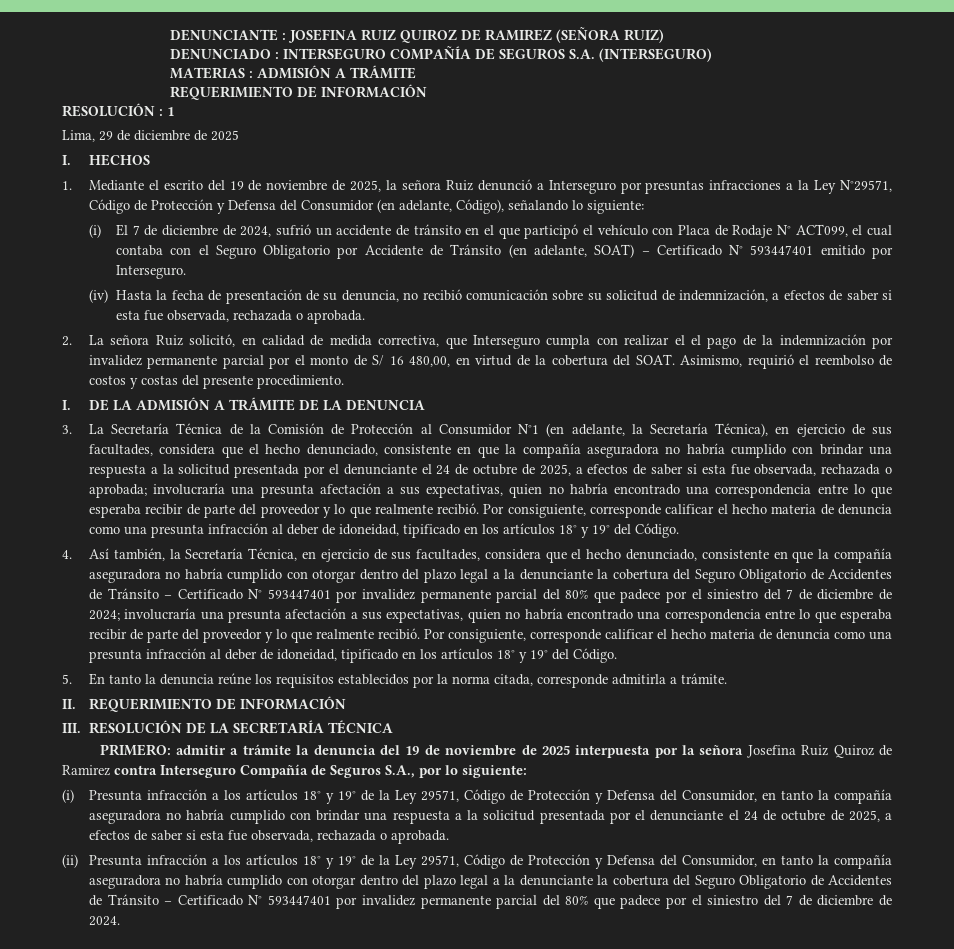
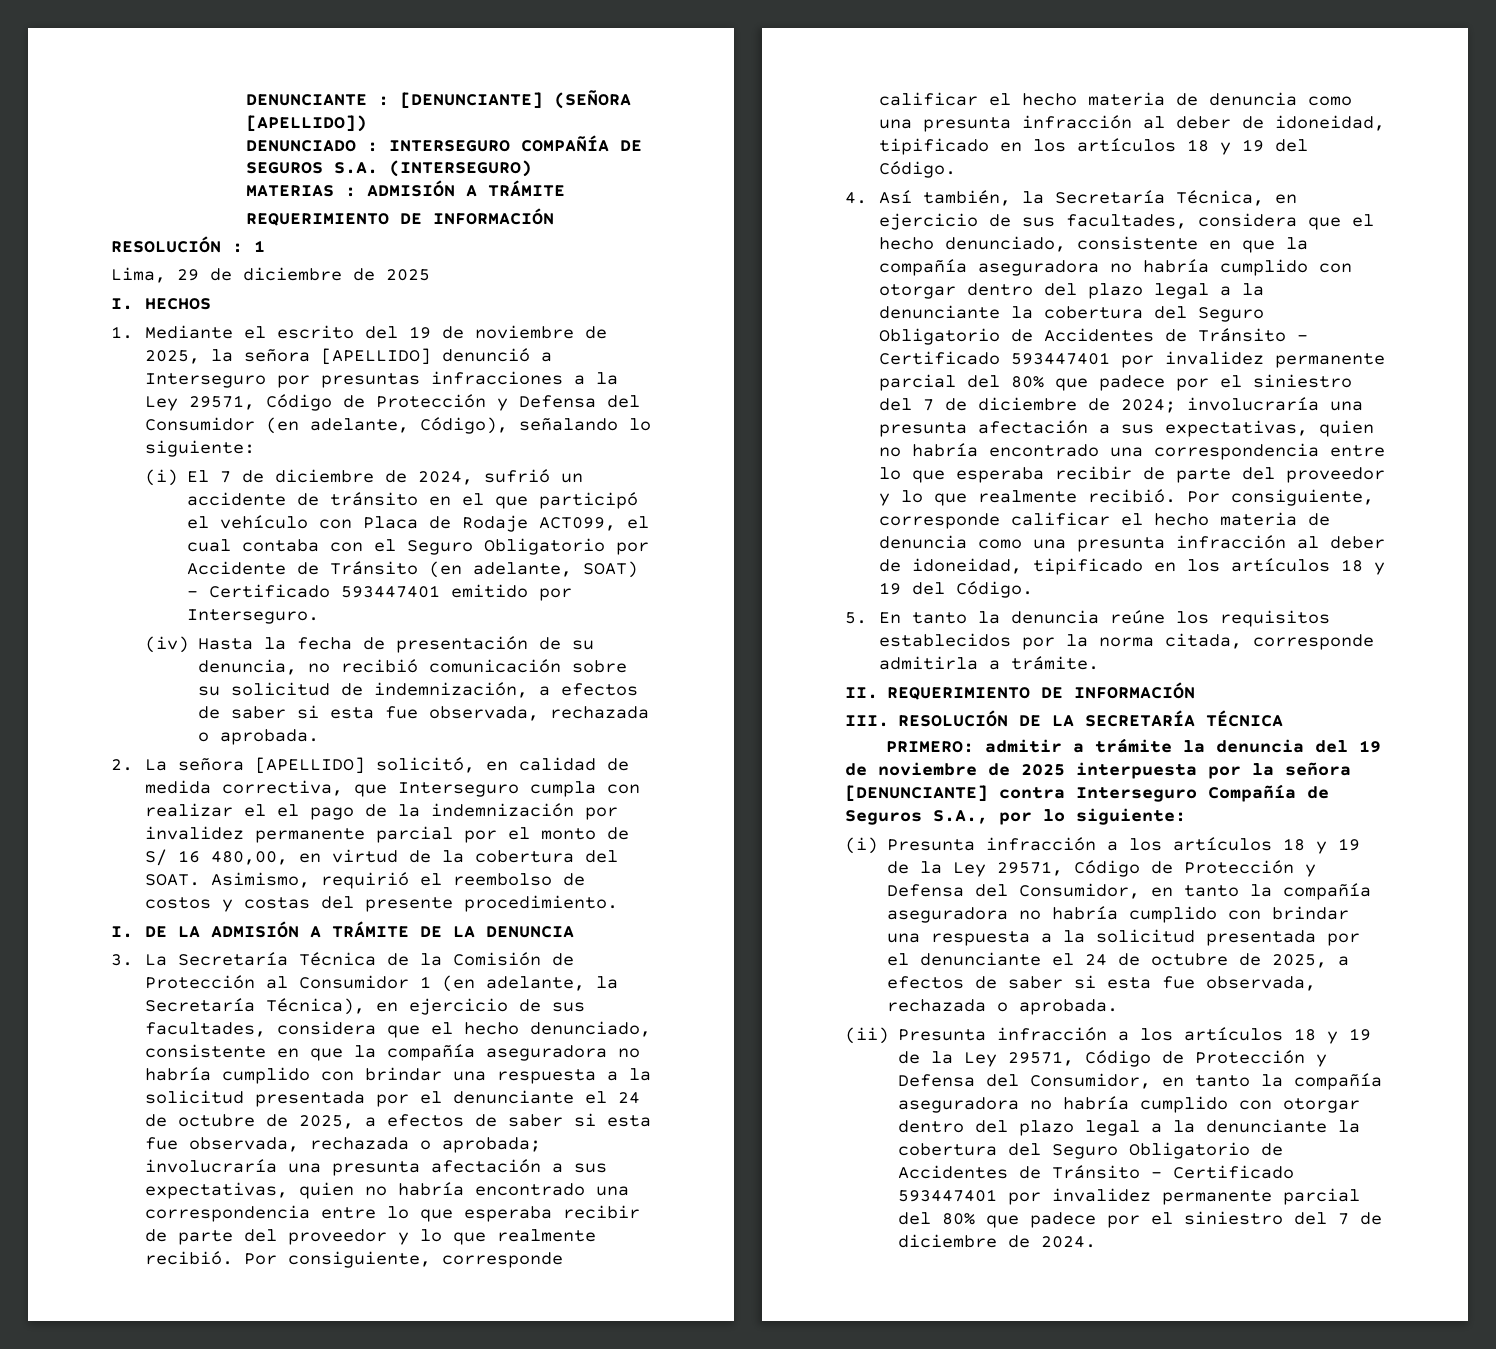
- DENUNCIANTE : JOSEFINA RUIZ QUIROZ DE RAMIREZ (SEÑORA RUIZ)
+ DENUNCIANTE : [DENUNCIANTE] (SEÑORA [APELLIDO])
- 1. Mediante el escrito del 19 de noviembre de 2025, la señora Ruiz denunció a Interseguro por presuntas infracciones a la Ley N°29571, Código de Protección y Defensa del Consumidor (en adelante, Código), señalando lo siguiente:
+ 1. Mediante el escrito del 19 de noviembre de 2025, la señora [APELLIDO] denunció a Interseguro por presuntas infracciones a la Ley 29571, Código de Protección y Defensa del Consumidor (en adelante, Código), señalando lo siguiente:
- (i) El 7 de diciembre de 2024, sufrió un accidente de tránsito en el que participó el vehículo con Placa de Rodaje N° ACT099, el cual contaba con el Seguro Obligatorio por Accidente de Tránsito (en adelante, SOAT) – Certificado N° 593447401 emitido por Interseguro.
+ (i) El 7 de diciembre de 2024, sufrió un accidente de tránsito en el que participó el vehículo con Placa de Rodaje ACT099, el cual contaba con el Seguro Obligatorio por Accidente de Tránsito (en adelante, SOAT) – Certificado 593447401 emitido por Interseguro.
- 2. La señora Ruiz solicitó, en calidad de medida correctiva, que Interseguro cumpla con realizar el el pago de la indemnización por invalidez permanente parcial por el monto de S/ 16 480,00, en virtud de la cobertura del SOAT.
+ 2. La señora [APELLIDO] solicitó, en calidad de medida correctiva, que Interseguro cumpla con realizar el el pago de la indemnización por invalidez permanente parcial por el monto de S/ 16 480,00, en virtud de la cobertura del SOAT.
- 3. La Secretaría Técnica de la Comisión de Protección al Consumidor N°1 (en adelante, la Secretaría Técnica), en ejercicio de sus facultades, considera que el hecho denunciado, consistente en que la compañía aseguradora no habría cumplido con brindar una respuesta a la solicitud presentada por el denunciante el 24 de octubre de 2025, a efectos de saber si esta fue observada, rechazada o aprobada; involucraría una presunta afectación a sus expectativas, quien no habría encontrado una correspondencia entre lo que esperaba recibir de parte del proveedor y lo que realmente recibió. Por consiguiente, corresponde calificar el hecho materia de denuncia como una presunta infracción al deber de idoneidad, tipificado en los artículos 18° y 19° del Código.
+ 3. La Secretaría Técnica de la Comisión de Protección al Consumidor 1 (en adelante, la Secretaría Técnica), en ejercicio de sus facultades, considera que el hecho denunciado, consistente en que la compañía aseguradora no habría cumplido con brindar una respuesta a la solicitud presentada por el denunciante el 24 de octubre de 2025, a efectos de saber si esta fue observada, rechazada o aprobada; involucraría una presunta afectación a sus expectativas, quien no habría encontrado una correspondencia entre lo que esperaba recibir de parte del proveedor y lo que realmente recibió. Por consiguiente, corresponde calificar el hecho materia de denuncia como una presunta infracción al deber de idoneidad, tipificado en los artículos 18 y 19 del Código.
- 4. Así también, la Secretaría Técnica, en ejercicio de sus facultades, considera que el hecho denunciado, consistente en que la compañía aseguradora no habría cumplido con otorgar dentro del plazo legal a la denunciante la cobertura del Seguro Obligatorio de Accidentes de Tránsito – Certificado N° 593447401 por invalidez permanente parcial del 80% que padece por el siniestro del 7 de diciembre de 2024; involucraría una presunta afectación a sus expectativas, quien no habría encontrado una correspondencia entre lo que esperaba recibir de parte del proveedor y lo que realmente recibió. Por consiguiente, corresponde calificar el hecho materia de denuncia como una presunta infracción al deber de idoneidad, tipificado en los artículos 18° y 19° del Código.
+ 4. Así también, la Secretaría Técnica, en ejercicio de sus facultades, considera que el hecho denunciado, consistente en que la compañía aseguradora no habría cumplido con otorgar dentro del plazo legal a la denunciante la cobertura del Seguro Obligatorio de Accidentes de Tránsito – Certificado 593447401 por invalidez permanente parcial del 80% que padece por el siniestro del 7 de diciembre de 2024; involucraría una presunta afectación a sus expectativas, quien no habría encontrado una correspondencia entre lo que esperaba recibir de parte del proveedor y lo que realmente recibió. Por consiguiente, corresponde calificar el hecho materia de denuncia como una presunta infracción al deber de idoneidad, tipificado en los artículos 18 y 19 del Código.
- PRIMERO: admitir a trámite la denuncia del 19 de noviembre de 2025 interpuesta por la señora Josefina Ruiz Quiroz de Ramirez contra Interseguro Compañía de Seguros S.A., por lo siguiente:
+ PRIMERO: admitir a trámite la denuncia del 19 de noviembre de 2025 interpuesta por la señora [DENUNCIANTE] contra Interseguro Compañía de Seguros S.A., por lo siguiente:
- (i) Presunta infracción a los artículos 18° y 19° de la Ley 29571, Código de Protección y Defensa del Consumidor, en tanto la compañía aseguradora no habría cumplido con brindar una respuesta a la solicitud presentada por el denunciante el 24 de octubre de 2025, a efectos de saber si esta fue observada, rechazada o aprobada.
+ (i) Presunta infracción a los artículos 18 y 19 de la Ley 29571, Código de Protección y Defensa del Consumidor, en tanto la compañía aseguradora no habría cumplido con brindar una respuesta a la solicitud presentada por el denunciante el 24 de octubre de 2025, a efectos de saber si esta fue observada, rechazada o aprobada.
- (ii) Presunta infracción a los artículos 18° y 19° de la Ley 29571, Código de Protección y Defensa del Consumidor, en tanto la compañía aseguradora no habría cumplido con otorgar dentro del plazo legal a la denunciante la cobertura del Seguro Obligatorio de Accidentes de Tránsito – Certificado N° 593447401 por invalidez permanente parcial del 80% que padece por el siniestro del 7 de diciembre de 2024.
+ (ii) Presunta infracción a los artículos 18 y 19 de la Ley 29571, Código de Protección y Defensa del Consumidor, en tanto la compañía aseguradora no habría cumplido con otorgar dentro del plazo legal a la denunciante la cobertura del Seguro Obligatorio de Accidentes de Tránsito – Certificado 593447401 por invalidez permanente parcial del 80% que padece por el siniestro del 7 de diciembre de 2024.

